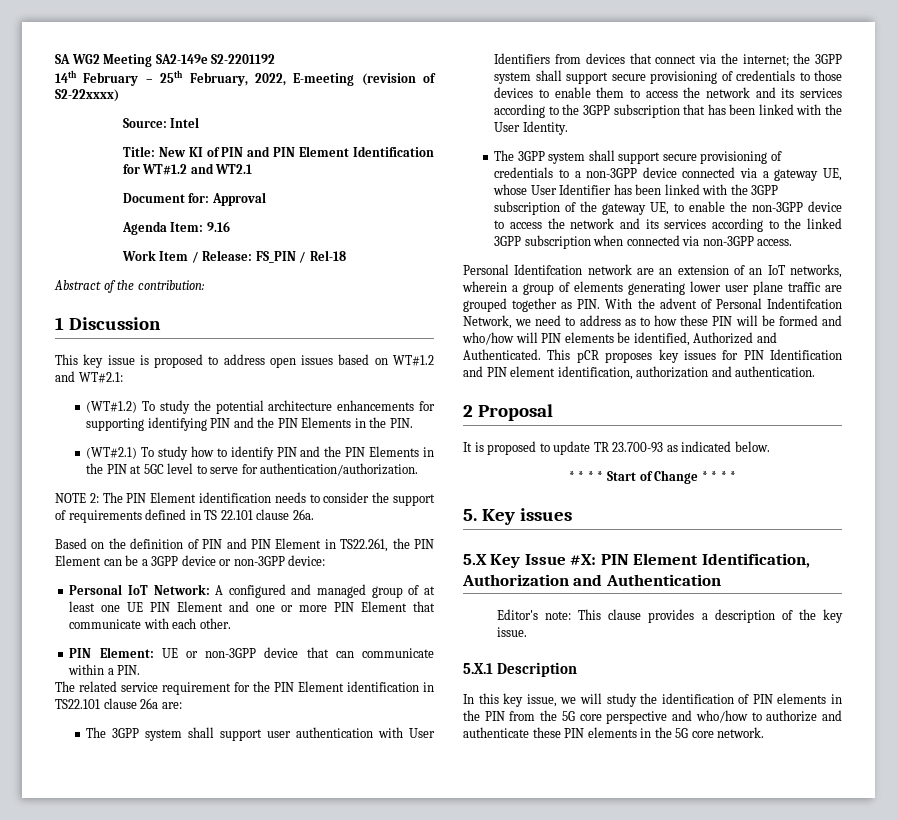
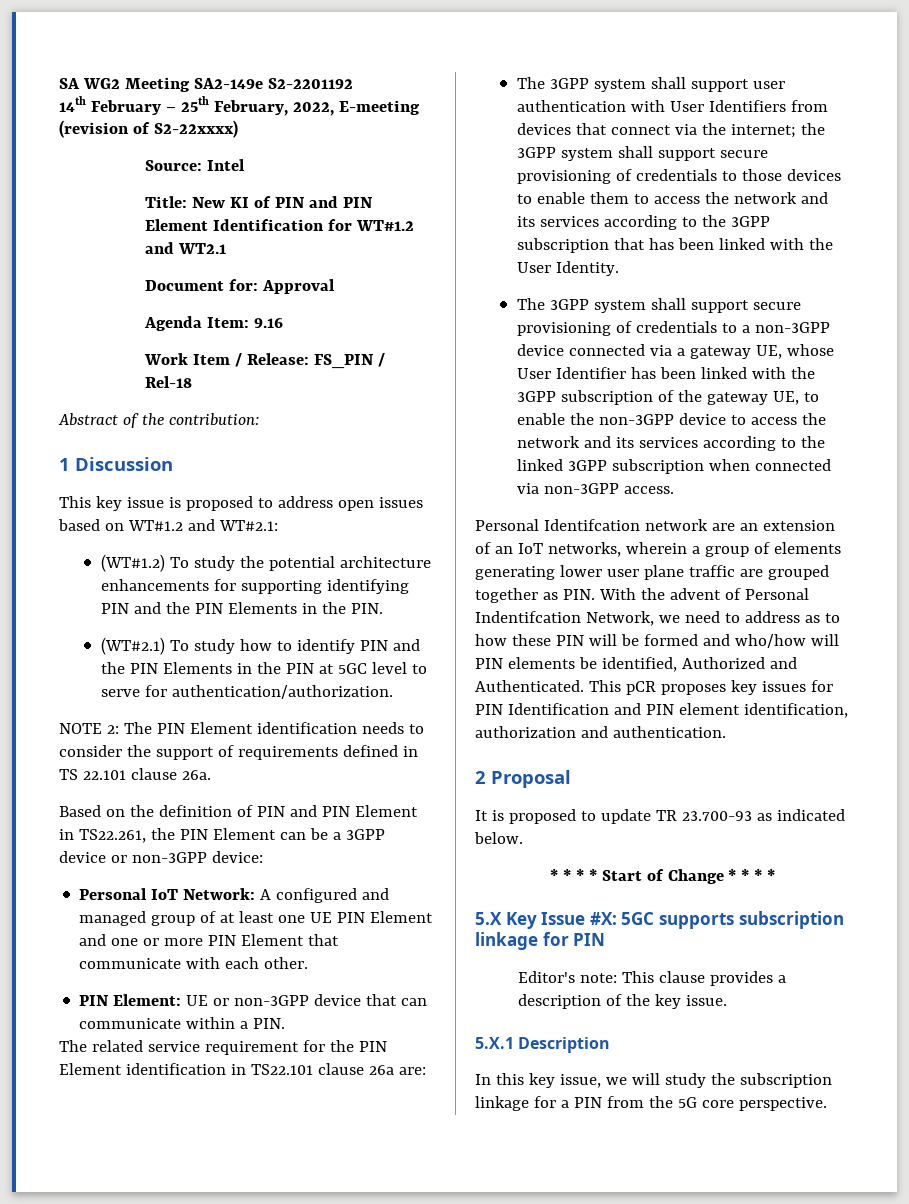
- 5. Key issues
- 5.X Key Issue #X: PIN Element Identification, Authorization and Authentication
+ 5.X Key Issue #X: 5GC supports subscription linkage for PIN
- In this key issue, we will study the identification of PIN elements in the PIN from the 5G core perspective and who/how to authorize and authenticate these PIN elements in the 5G core network.
+ In this key issue, we will study the subscription linkage for a PIN from the 5G core perspective.

